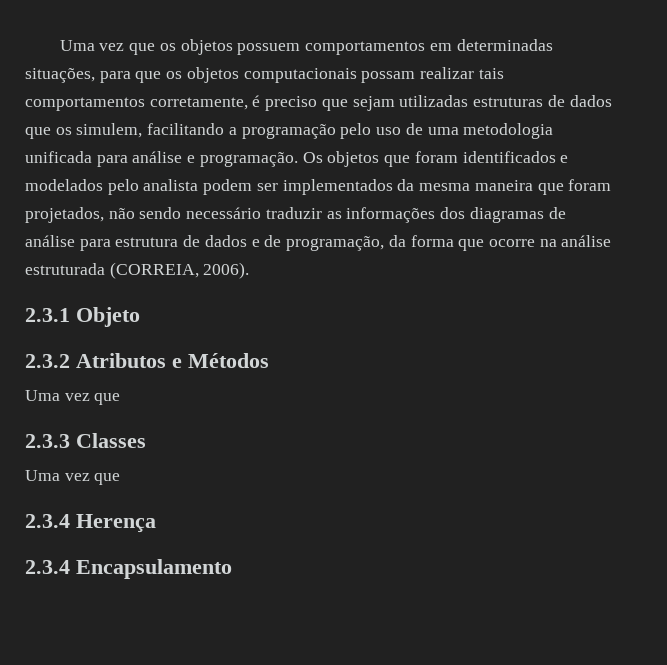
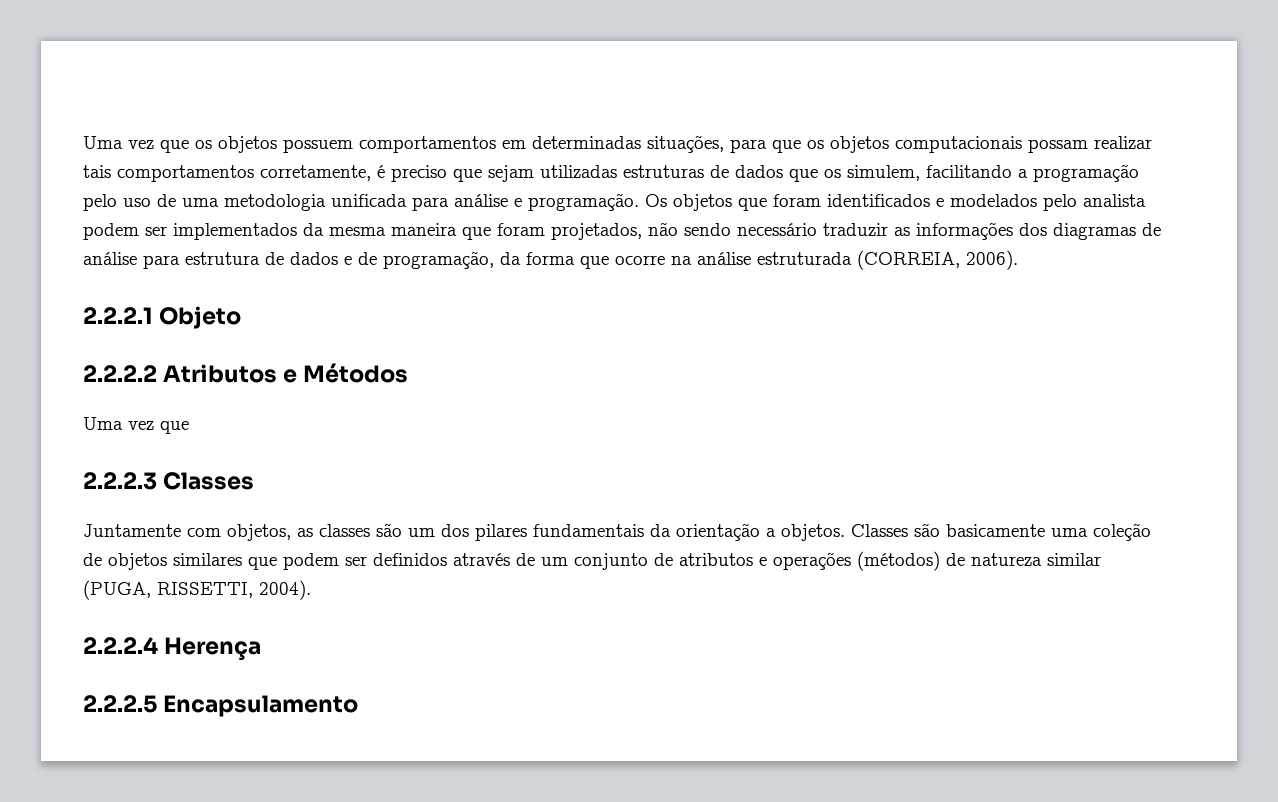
- 2.3.1 Objeto
+ 2.2.2.1 Objeto
- 2.3.2 Atributos e Métodos
+ 2.2.2.2 Atributos e Métodos
- 2.3.3 Classes
- Uma vez que
- 2.3.4 Herença
+ 2.2.2.3 Classes
+ Juntamente com objetos, as classes são um dos pilares fundamentais da orientação a objetos. Classes são basicamente uma coleção de objetos similares que podem ser definidos através de um conjunto de atributos e operações (métodos) de natureza similar (PUGA, RISSETTI, 2004).
+ 2.2.2.4 Herença
- 2.3.4 Encapsulamento
+ 2.2.2.5 Encapsulamento

